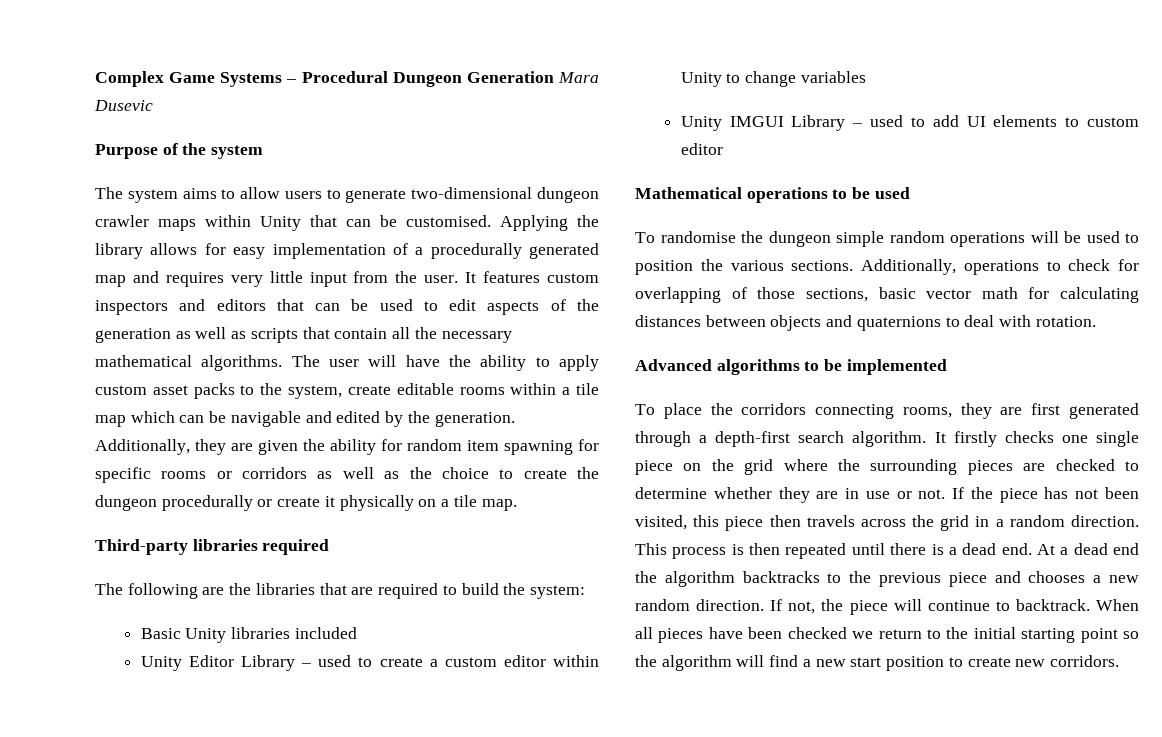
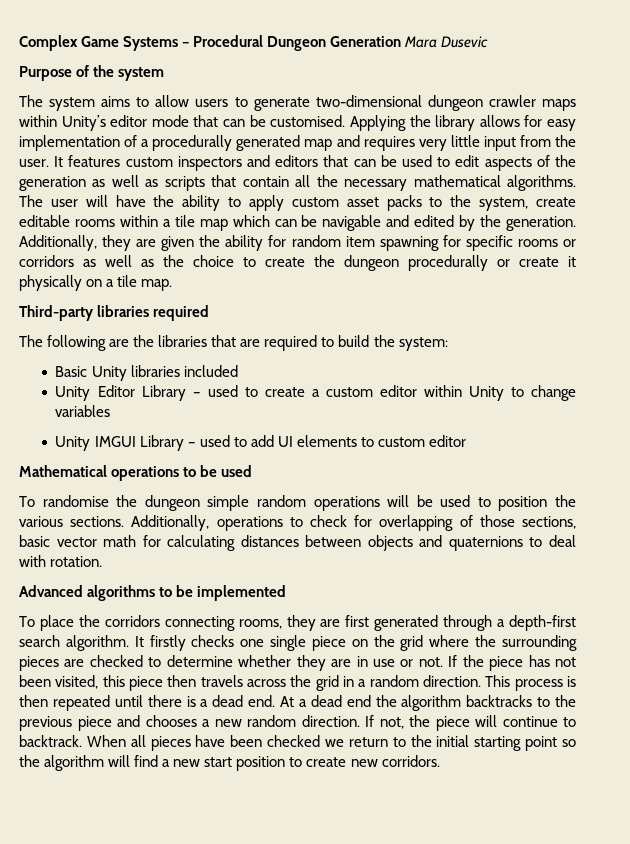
- The system aims to allow users to generate two-dimensional dungeon crawler maps within Unity that can be customised.
+ The system aims to allow users to generate two-dimensional dungeon crawler maps within Unity’s editor mode that can be customised.

